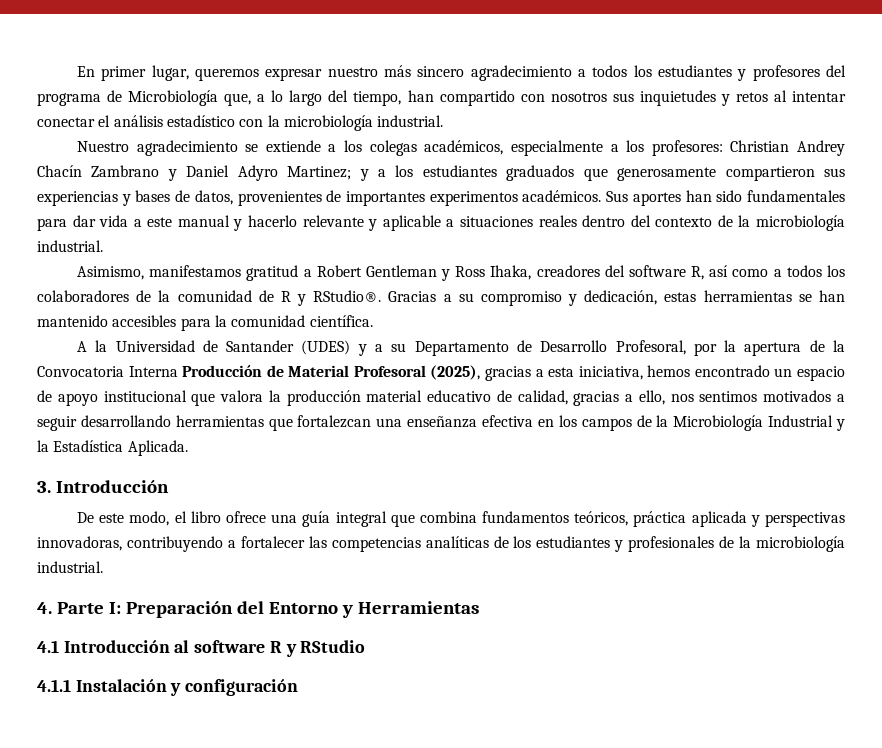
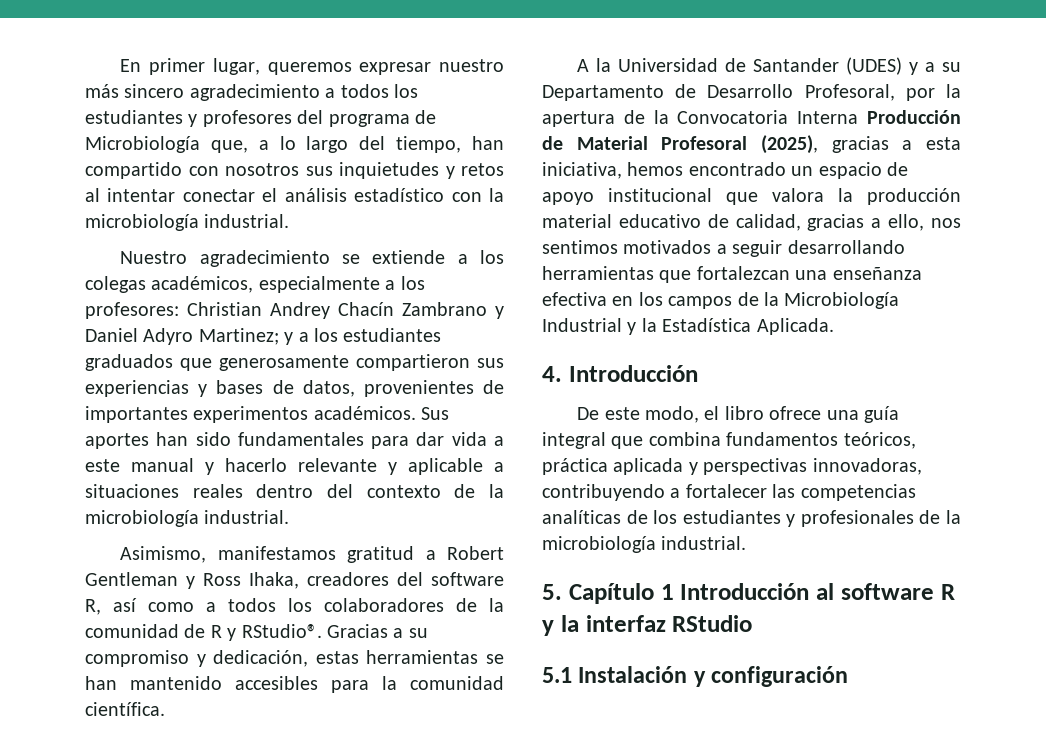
- 3. Introducción
+ 4. Introducción
- 4. Parte I: Preparación del Entorno y Herramientas
- 4.1 Introducción al software R y RStudio
+ 5. Capítulo 1 Introducción al software R y la interfaz RStudio
- 4.1.1 Instalación y configuración
+ 5.1 Instalación y configuración

